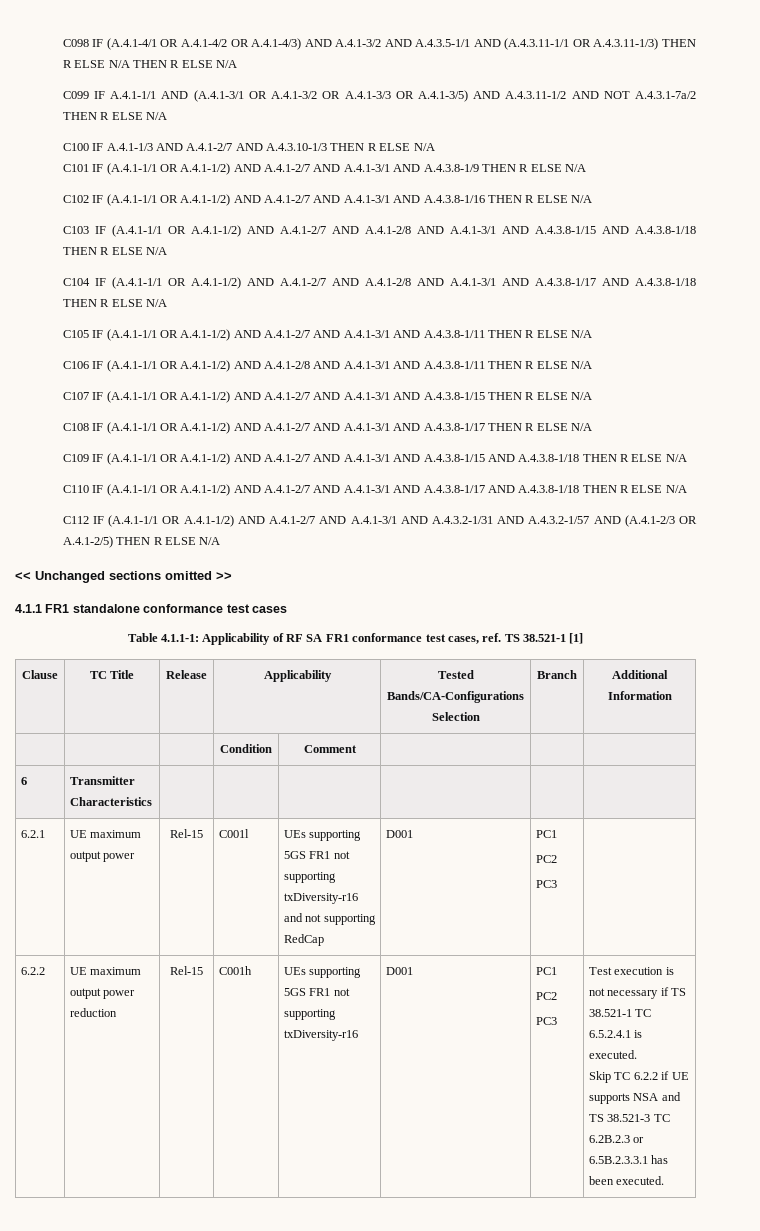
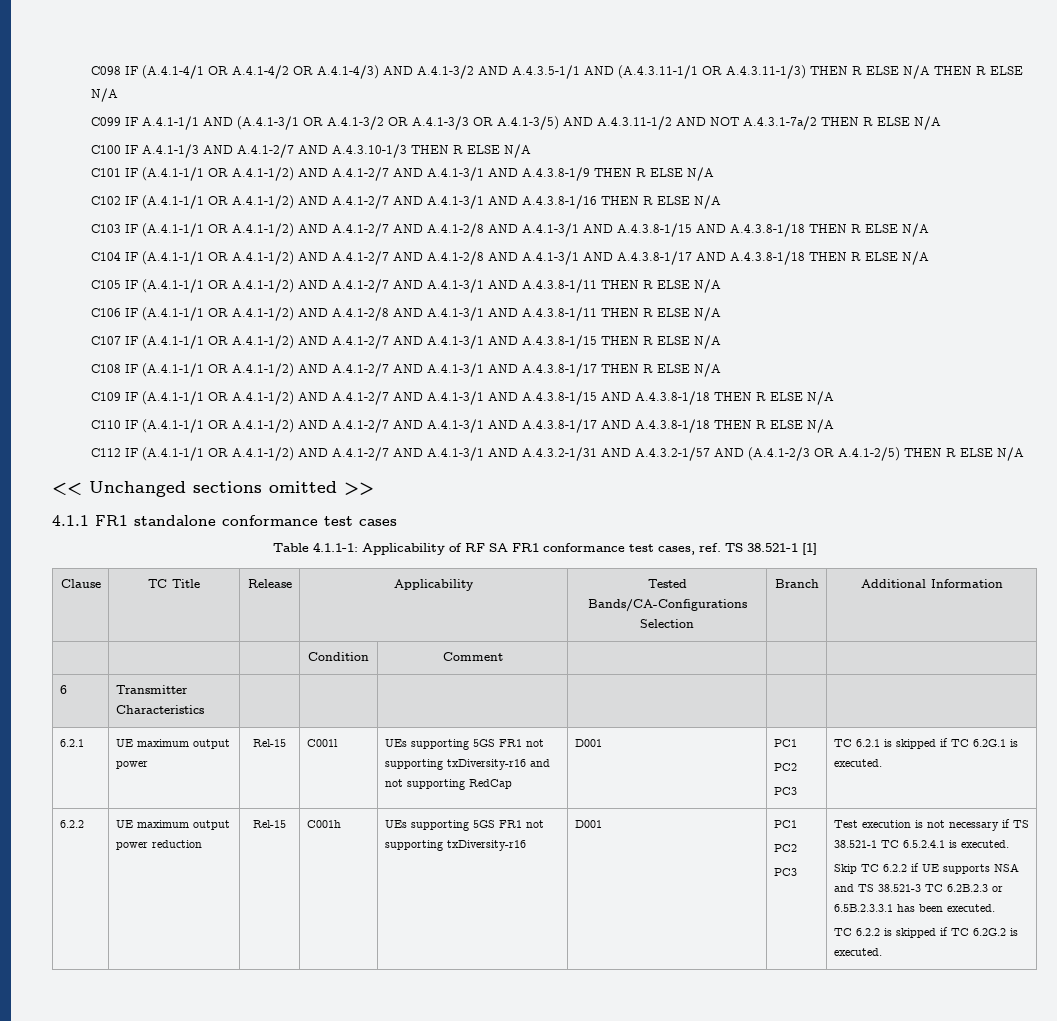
  6.2.1 | UE maximum output power | Rel-15 | C001l | UEs supporting 5GS FR1 not supporting txDiversity-r16 and not supporting RedCap | D001 | PC1
  PC2
- PC3 |
+ PC3 | TC 6.2.1 is skipped if TC 6.2G.1 is executed.
+ TC 6.2.2 is skipped if TC 6.2G.2 is executed.

